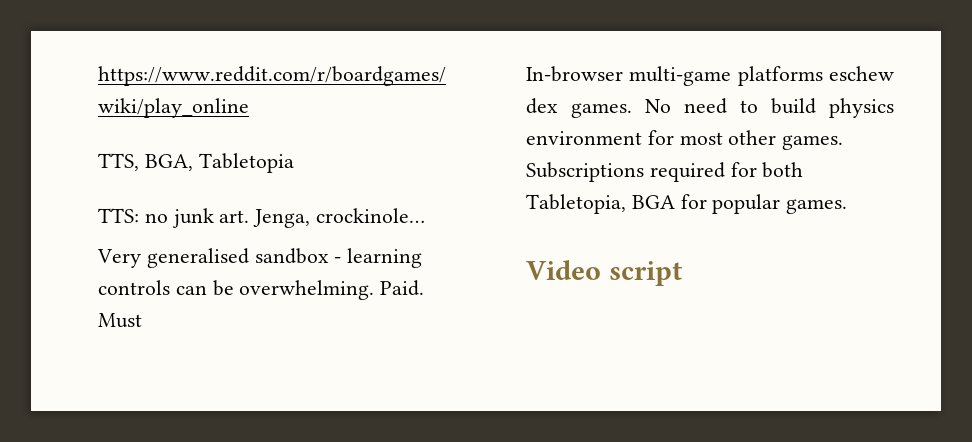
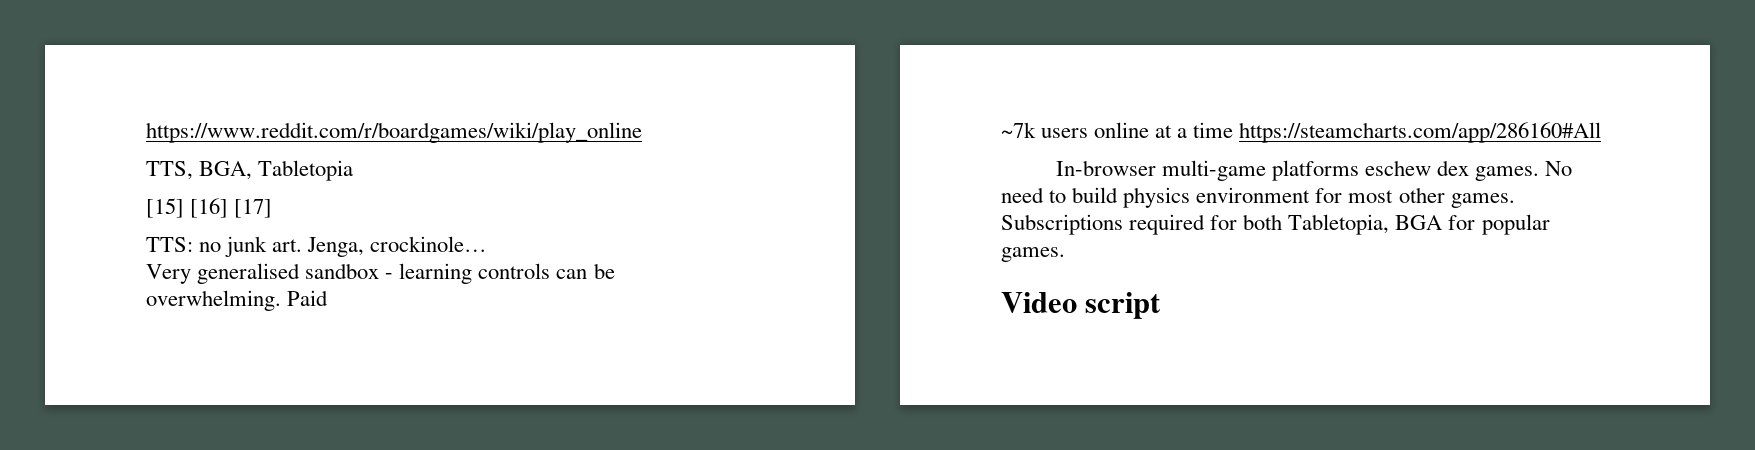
+ [15] [16] [17]
- Paid. Must
+ Paid
+ ~7k users online at a time https://steamcharts.com/app/286160#All

